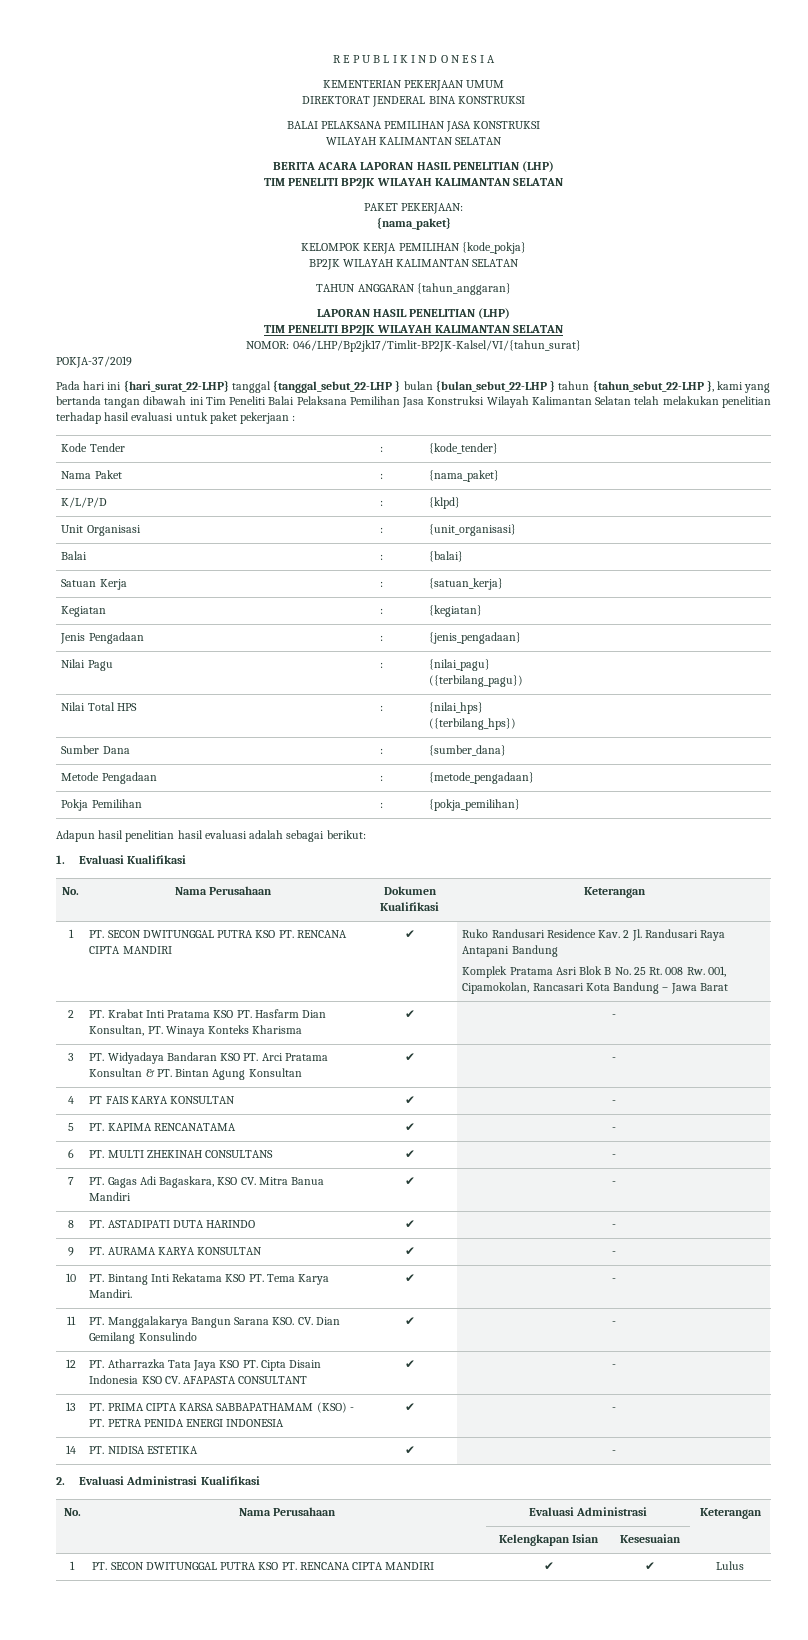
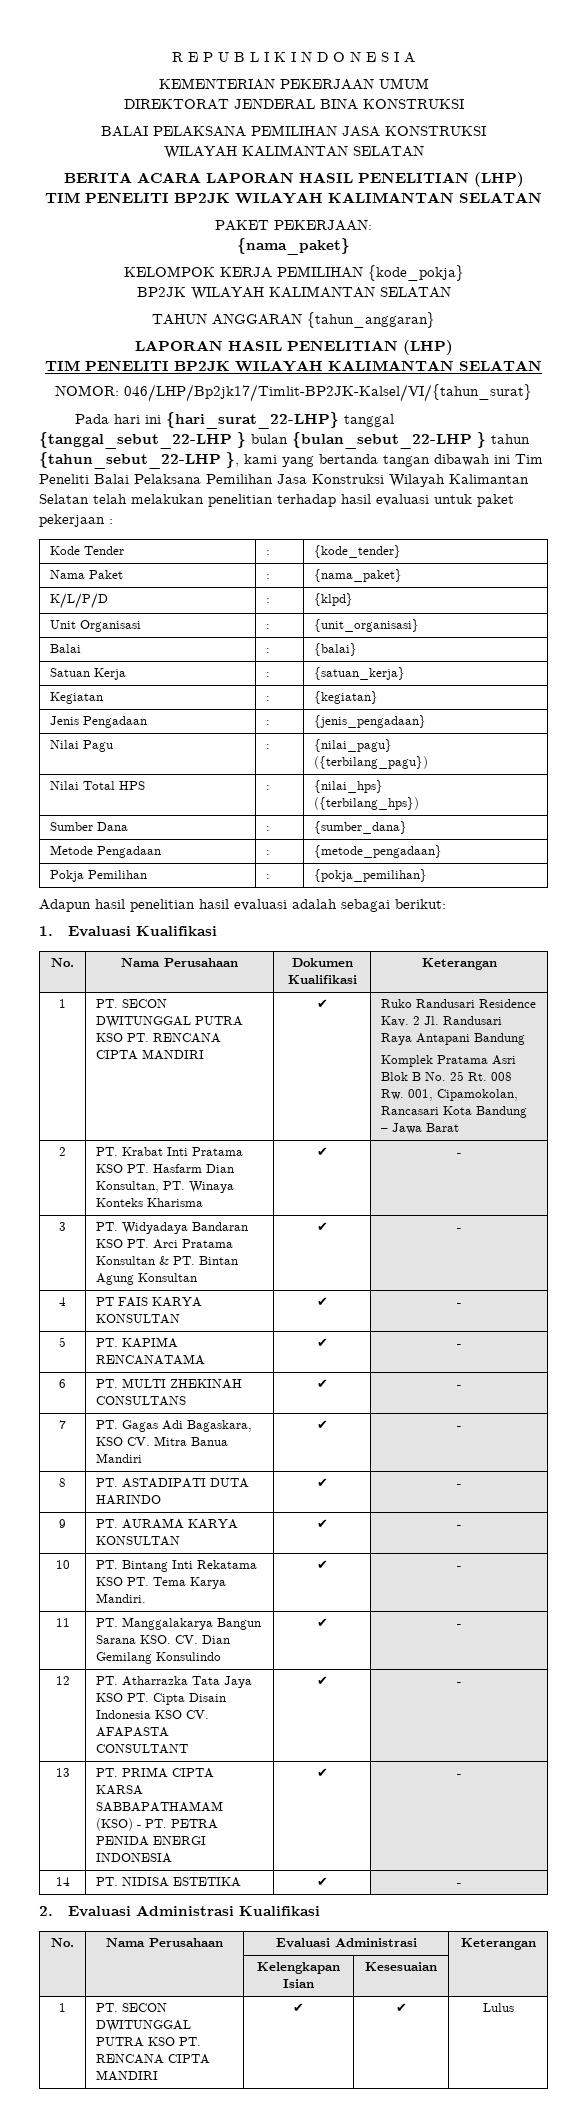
- POKJA-37/2019

